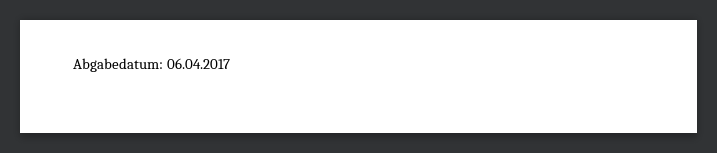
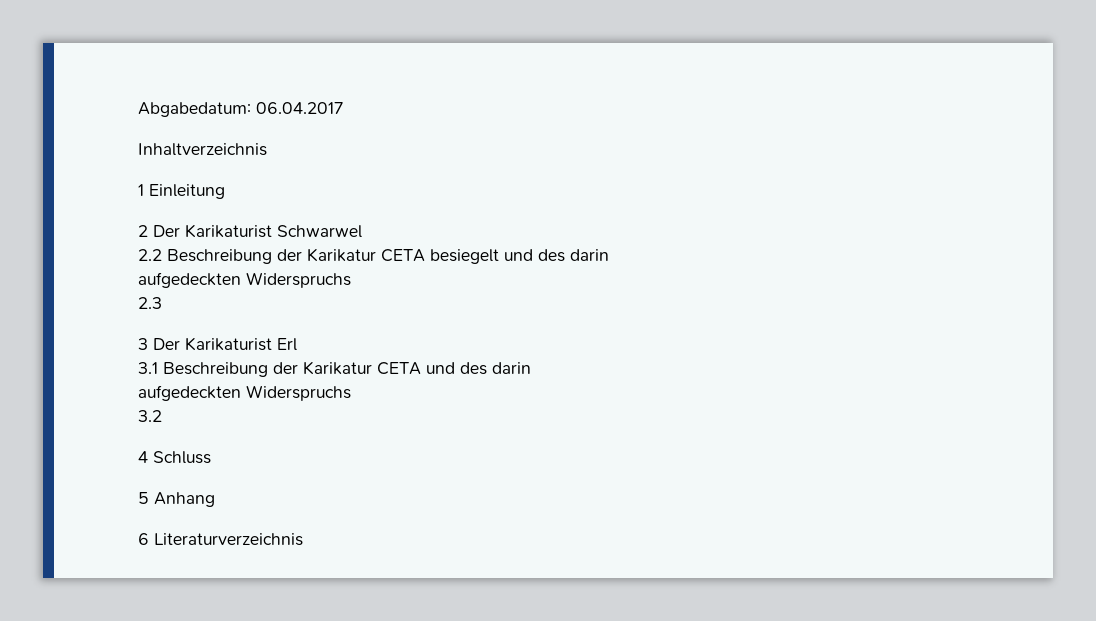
+ Inhaltverzeichnis
+ 1 Einleitung
+ 2 Der Karikaturist Schwarwel
+ 2.2 Beschreibung der Karikatur CETA besiegelt und des darin
+ aufgedeckten Widerspruchs
+ 2.3
+ 3 Der Karikaturist Erl
+ 3.1 Beschreibung der Karikatur CETA und des darin
+ aufgedeckten Widerspruchs
+ 3.2
+ 4 Schluss
+ 5 Anhang
+ 6 Literaturverzeichnis

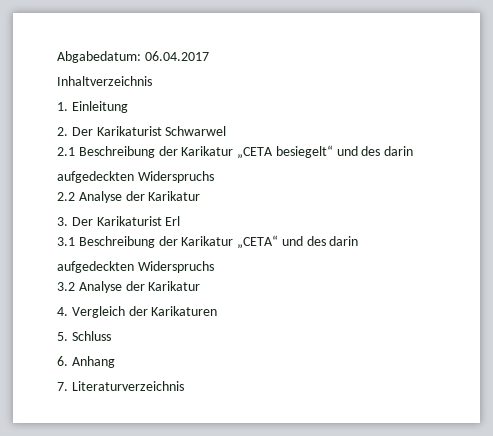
- 1 Einleitung
+ 1. Einleitung
- 2 Der Karikaturist Schwarwel
+ 2. Der Karikaturist Schwarwel
- 2.2 Beschreibung der Karikatur CETA besiegelt und des darin
+ 2.1 Beschreibung der Karikatur „CETA besiegelt“ und des darin
  aufgedeckten Widerspruchs
- 2.3
- 3 Der Karikaturist Erl
+ 2.2 Analyse der Karikatur
+ 3. Der Karikaturist Erl
- 3.1 Beschreibung der Karikatur CETA und des darin
+ 3.1 Beschreibung der Karikatur „CETA“ und des darin
- 3.2
- 4 Schluss
+ 3.2 Analyse der Karikatur
+ 4. Vergleich der Karikaturen
+ 5. Schluss
- 5 Anhang
+ 6. Anhang
- 6 Literaturverzeichnis
+ 7. Literaturverzeichnis

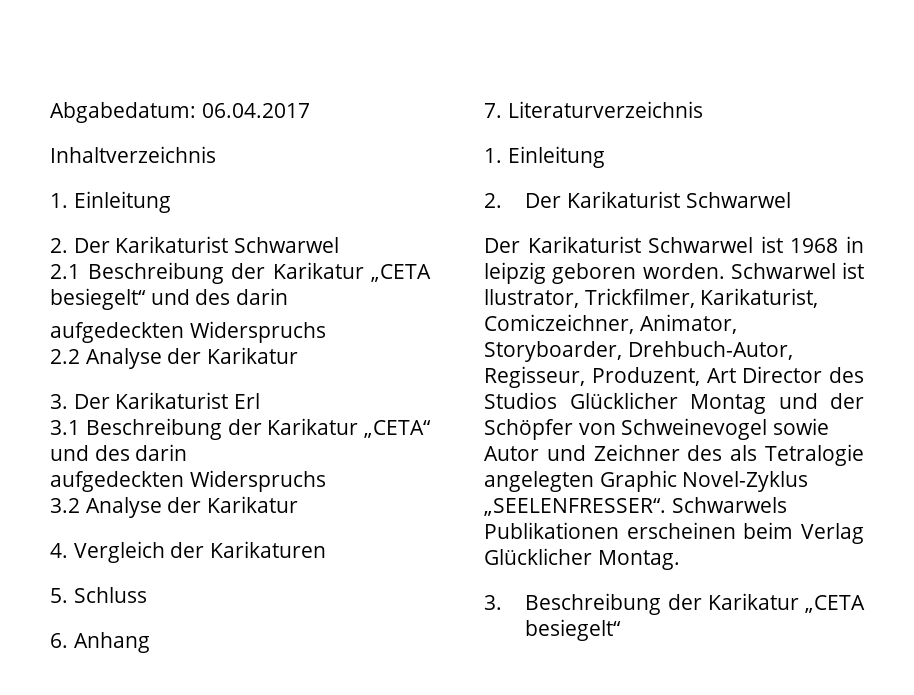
  7. Literaturverzeichnis
+ 1. Einleitung
+ 2. Der Karikaturist Schwarwel
+ Der Karikaturist Schwarwel ist 1968 in leipzig geboren worden. Schwarwel ist llustrator, Trickfilmer, Karikaturist, Comiczeichner, Animator, Storyboarder, Drehbuch-Autor, Regisseur, Produzent, Art Director des Studios Glücklicher Montag und der Schöpfer von Schweinevogel sowie Autor und Zeichner des als Tetralogie angelegten Graphic Novel-Zyklus „SEELENFRESSER“. Schwarwels Publikationen erscheinen beim Verlag Glücklicher Montag.
+ 3. Beschreibung der Karikatur „CETA besiegelt“

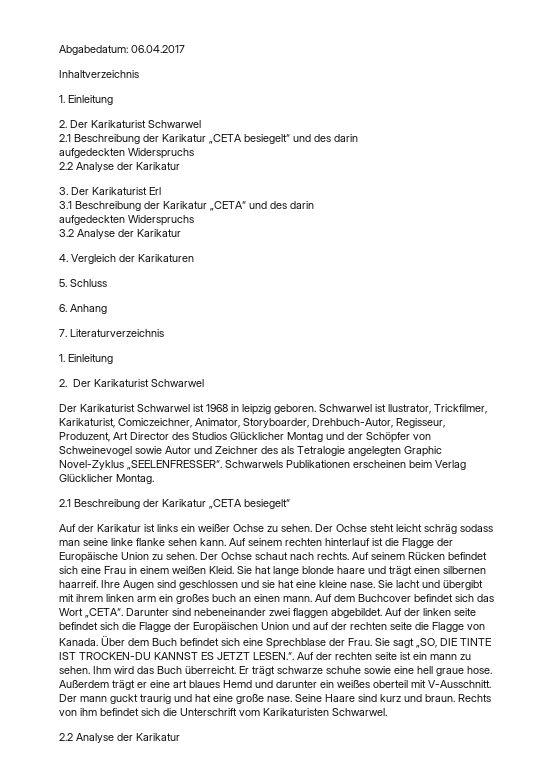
- Der Karikaturist Schwarwel ist 1968 in leipzig geboren worden.
+ Der Karikaturist Schwarwel ist 1968 in leipzig geboren.
  Schwarwels Publikationen erscheinen beim Verlag Glücklicher Montag.
- 3. Beschreibung der Karikatur „CETA besiegelt“
+ 2.1 Beschreibung der Karikatur „CETA besiegelt“
+ Auf der Karikatur ist links ein weißer Ochse zu sehen. Der Ochse steht leicht schräg sodass man seine linke flanke sehen kann. Auf seinem rechten hinterlauf ist die Flagge der Europäische Union zu sehen. Der Ochse schaut nach rechts. Auf seinem Rücken befindet sich eine Frau in einem weißen Kleid. Sie hat lange blonde haare und trägt einen silbernen haarreif. Ihre Augen sind geschlossen und sie hat eine kleine nase. Sie lacht und übergibt mit ihrem linken arm ein großes buch an einen mann. Auf dem Buchcover befindet sich das Wort „CETA“. Darunter sind nebeneinander zwei flaggen abgebildet. Auf der linken seite befindet sich die Flagge der Europäischen Union und auf der rechten seite die Flagge von Kanada. Über dem Buch befindet sich eine Sprechblase der Frau. Sie sagt „SO, DIE TINTE IST TROCKEN-DU KANNST ES JETZT LESEN.“. Auf der rechten seite ist ein mann zu sehen. Ihm wird das Buch überreicht. Er trägt schwarze schuhe sowie eine hell graue hose. Außerdem trägt er eine art blaues Hemd und darunter ein weißes oberteil mit V-Ausschnitt. Der mann guckt traurig und hat eine große nase. Seine Haare sind kurz und braun. Rechts von ihm befindet sich die Unterschrift vom Karikaturisten Schwarwel.
+ 2.2 Analyse der Karikatur

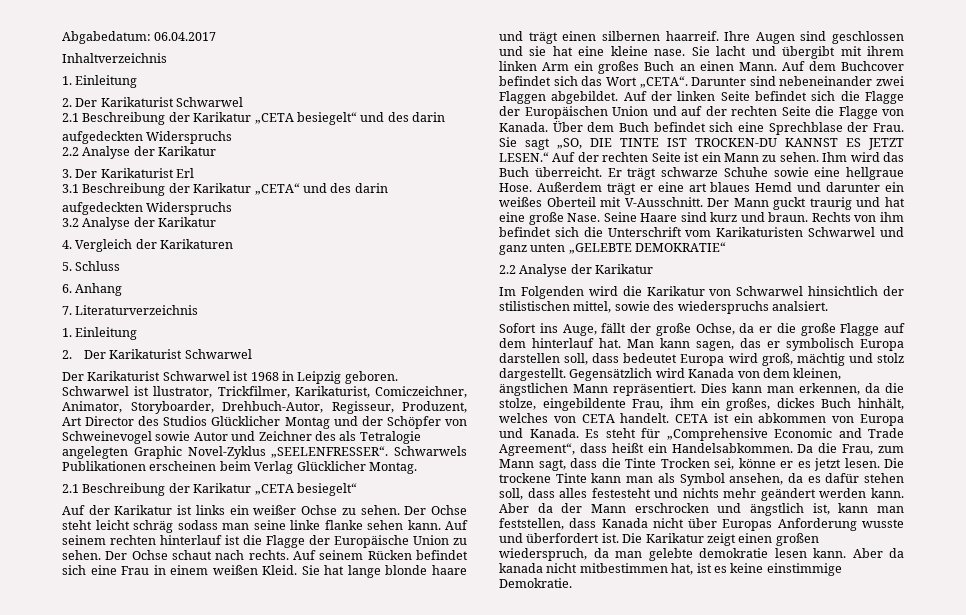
- Der Karikaturist Schwarwel ist 1968 in leipzig geboren.
+ Der Karikaturist Schwarwel ist 1968 in Leipzig geboren.
- Sie lacht und übergibt mit ihrem linken arm ein großes buch an einen mann.
+ Sie lacht und übergibt mit ihrem linken Arm ein großes Buch an einen Mann.
- Darunter sind nebeneinander zwei flaggen abgebildet.
+ Darunter sind nebeneinander zwei Flaggen abgebildet.
- Auf der linken seite befindet sich die Flagge der Europäischen Union und auf der rechten seite die Flagge von Kanada.
+ Auf der linken Seite befindet sich die Flagge der Europäischen Union und auf der rechten Seite die Flagge von Kanada.
- Sie sagt „SO, DIE TINTE IST TROCKEN-DU KANNST ES JETZT LESEN.“. Auf der rechten seite ist ein mann zu sehen.
+ Sie sagt „SO, DIE TINTE IST TROCKEN-DU KANNST ES JETZT LESEN.“ Auf der rechten Seite ist ein Mann zu sehen.
- Er trägt schwarze schuhe sowie eine hell graue hose.
+ Er trägt schwarze Schuhe sowie eine hellgraue Hose.
- Außerdem trägt er eine art blaues Hemd und darunter ein weißes oberteil mit V-Ausschnitt.
+ Außerdem trägt er eine art blaues Hemd und darunter ein weißes Oberteil mit V-Ausschnitt.
- Der mann guckt traurig und hat eine große nase.
+ Der Mann guckt traurig und hat eine große Nase.
- Rechts von ihm befindet sich die Unterschrift vom Karikaturisten Schwarwel.
+ Rechts von ihm befindet sich die Unterschrift vom Karikaturisten Schwarwel und ganz unten „GELEBTE DEMOKRATIE“
  2.2 Analyse der Karikatur
+ Im Folgenden wird die Karikatur von Schwarwel hinsichtlich der stilistischen mittel, sowie des wiederspruchs analsiert.
+ Sofort ins Auge, fällt der große Ochse, da er die große Flagge auf dem hinterlauf hat. Man kann sagen, das er symbolisch Europa darstellen soll, dass bedeutet Europa wird groß, mächtig und stolz dargestellt. Gegensätzlich wird Kanada von dem kleinen, ängstlichen Mann repräsentiert. Dies kann man erkennen, da die stolze, eingebildente Frau, ihm ein großes, dickes Buch hinhält, welches von CETA handelt. CETA ist ein abkommen von Europa und Kanada. Es steht für „Comprehensive Economic and Trade Agreement“, dass heißt ein Handelsabkommen. Da die Frau, zum Mann sagt, dass die Tinte Trocken sei, könne er es jetzt lesen. Die trockene Tinte kann man als Symbol ansehen, da es dafür stehen soll, dass alles festesteht und nichts mehr geändert werden kann. Aber da der Mann erschrocken und ängstlich ist, kann man feststellen, dass Kanada nicht über Europas Anforderung wusste und überfordert ist. Die Karikatur zeigt einen großen wiederspruch, da man gelebte demokratie lesen kann. Aber da kanada nicht mitbestimmen hat, ist es keine einstimmige Demokratie.

